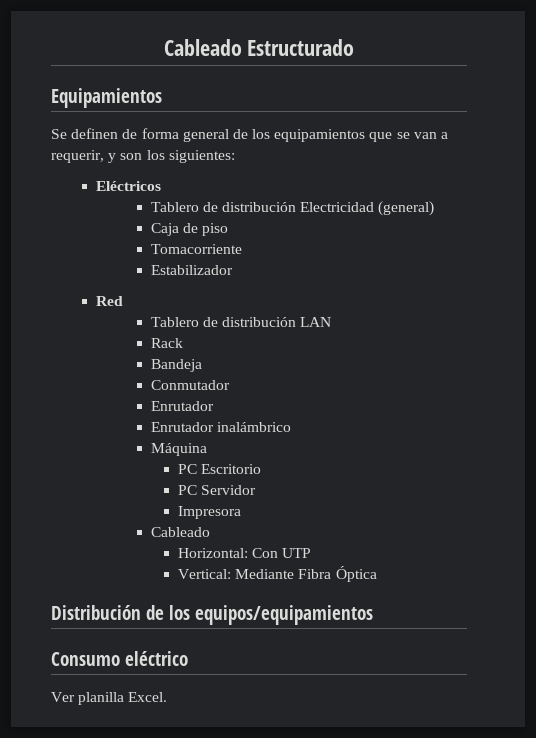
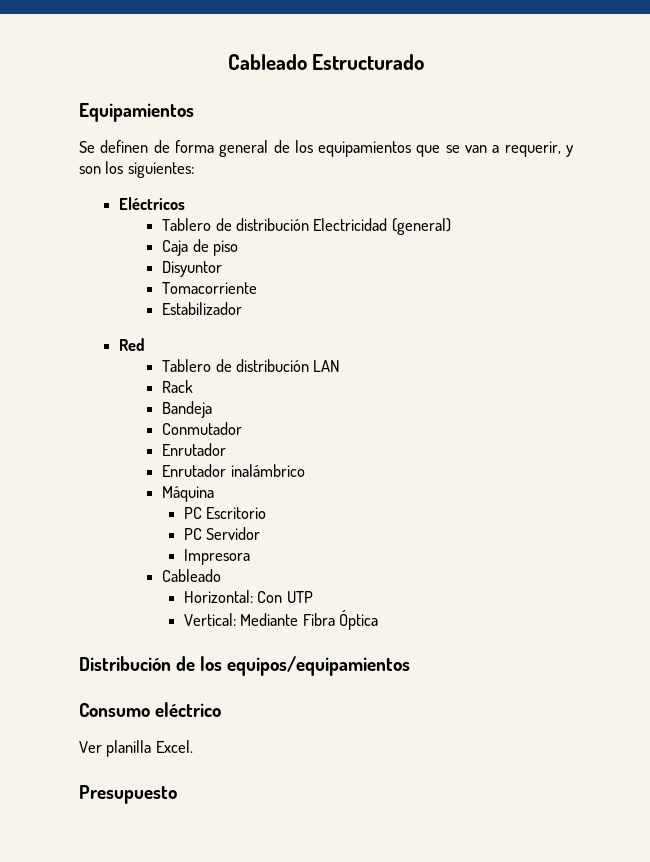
+ Disyuntor
+ Presupuesto

